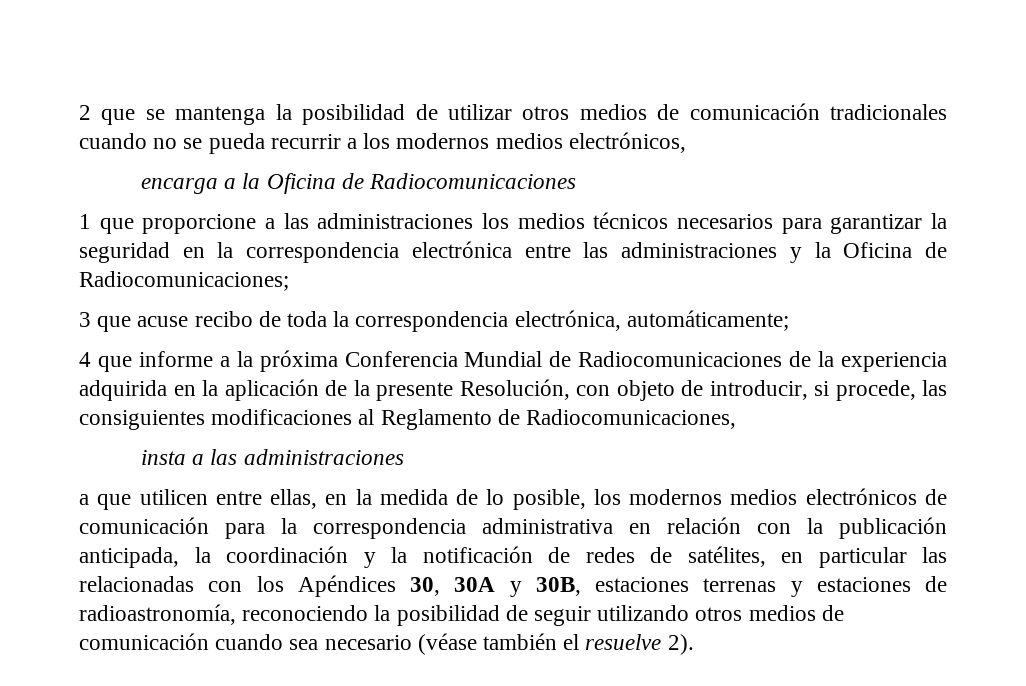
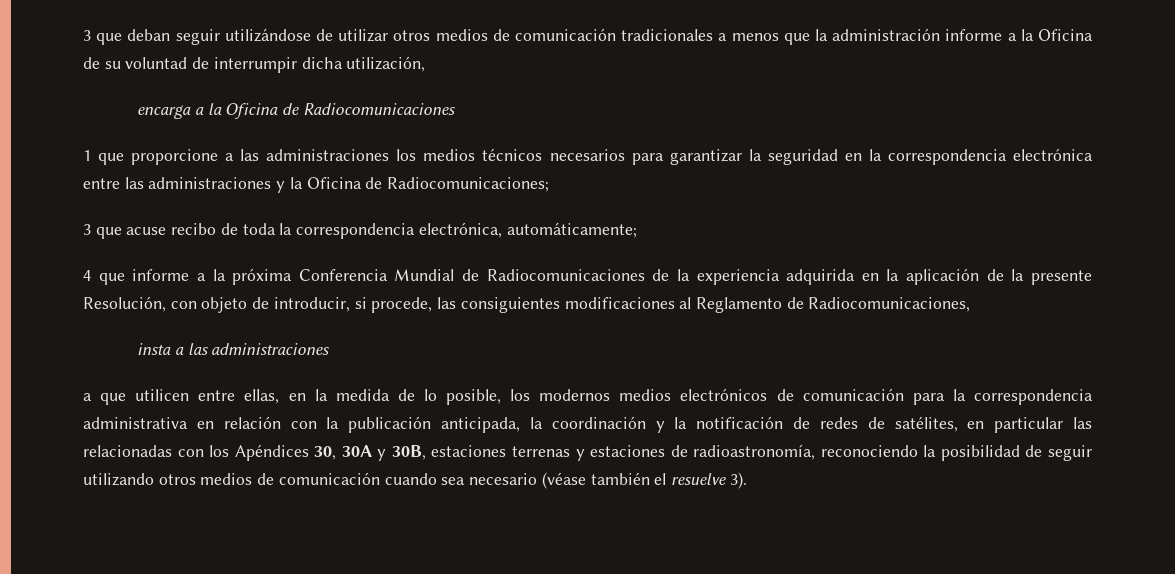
- 2 que se mantenga la posibilidad de utilizar otros medios de comunicación tradicionales cuando no se pueda recurrir a los modernos medios electrónicos,
+ 3 que deban seguir utilizándose de utilizar otros medios de comunicación tradicionales a menos que la administración informe a la Oficina de su voluntad de interrumpir dicha utilización,
- a que utilicen entre ellas, en la medida de lo posible, los modernos medios electrónicos de comunicación para la correspondencia administrativa en relación con la publicación anticipada, la coordinación y la notificación de redes de satélites, en particular las relacionadas con los Apéndices 30, 30A y 30B, estaciones terrenas y estaciones de radioastronomía, reconociendo la posibilidad de seguir utilizando otros medios de comunicación cuando sea necesario (véase también el resuelve 2).
+ a que utilicen entre ellas, en la medida de lo posible, los modernos medios electrónicos de comunicación para la correspondencia administrativa en relación con la publicación anticipada, la coordinación y la notificación de redes de satélites, en particular las relacionadas con los Apéndices 30, 30A y 30B, estaciones terrenas y estaciones de radioastronomía, reconociendo la posibilidad de seguir utilizando otros medios de comunicación cuando sea necesario (véase también el resuelve 3).

